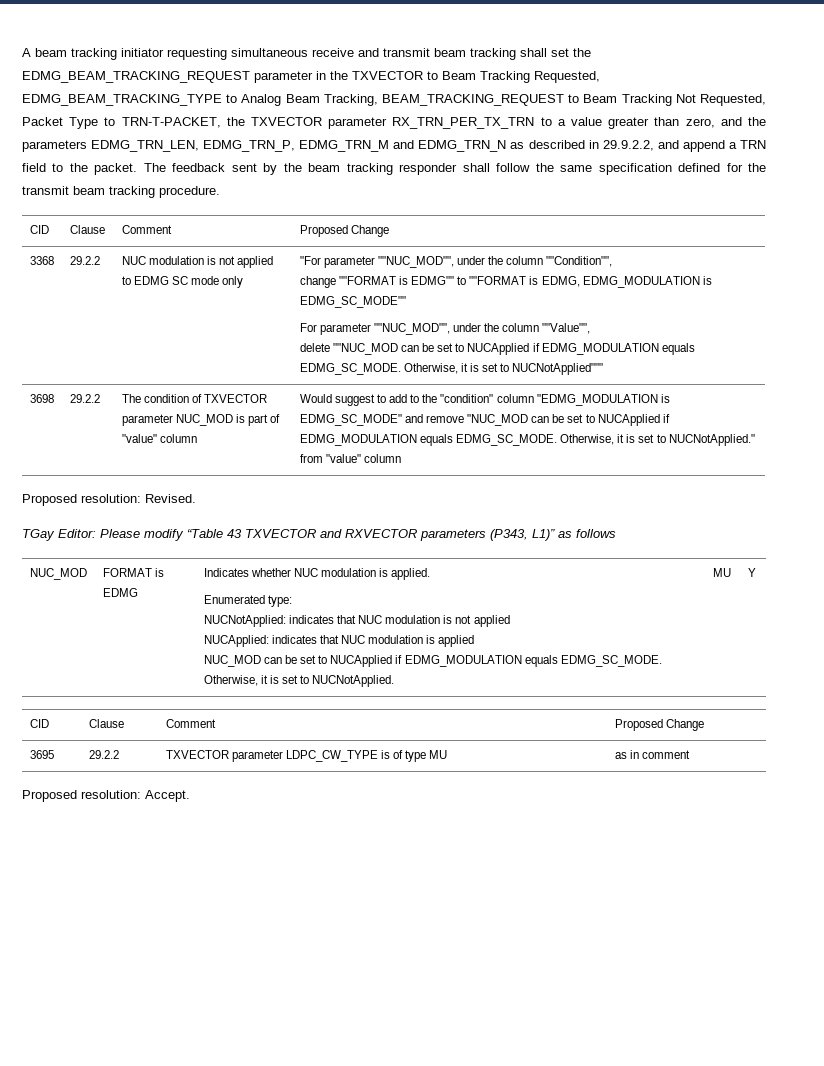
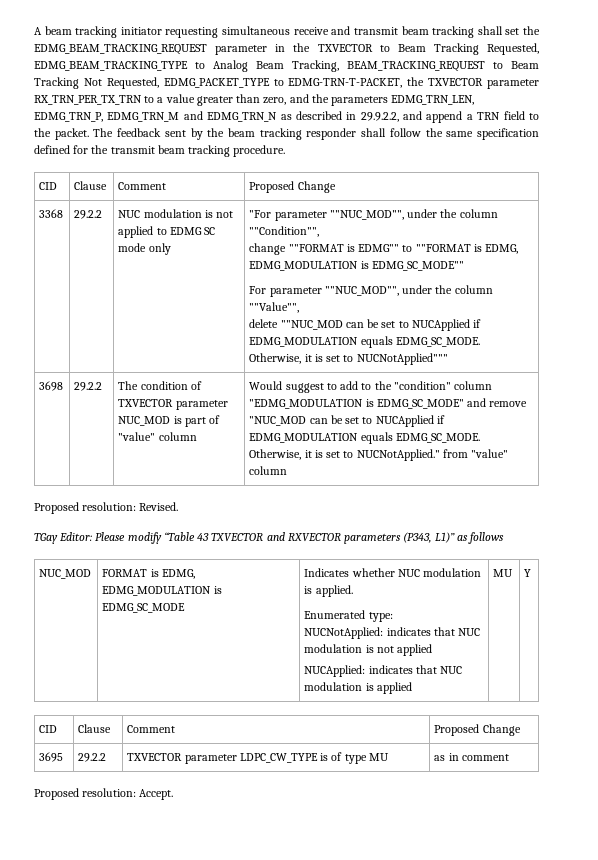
- A beam tracking initiator requesting simultaneous receive and transmit beam tracking shall set the EDMG_BEAM_TRACKING_REQUEST parameter in the TXVECTOR to Beam Tracking Requested, EDMG_BEAM_TRACKING_TYPE to Analog Beam Tracking, BEAM_TRACKING_REQUEST to Beam Tracking Not Requested, Packet Type to TRN-T-PACKET, the TXVECTOR parameter RX_TRN_PER_TX_TRN to a value greater than zero, and the parameters EDMG_TRN_LEN, EDMG_TRN_P, EDMG_TRN_M and EDMG_TRN_N as described in 29.9.2.2, and append a TRN field to the packet.
+ A beam tracking initiator requesting simultaneous receive and transmit beam tracking shall set the EDMG_BEAM_TRACKING_REQUEST parameter in the TXVECTOR to Beam Tracking Requested, EDMG_BEAM_TRACKING_TYPE to Analog Beam Tracking, BEAM_TRACKING_REQUEST to Beam Tracking Not Requested, EDMG_PACKET_TYPE to EDMG-TRN-T-PACKET, the TXVECTOR parameter RX_TRN_PER_TX_TRN to a value greater than zero, and the parameters EDMG_TRN_LEN, EDMG_TRN_P, EDMG_TRN_M and EDMG_TRN_N as described in 29.9.2.2, and append a TRN field to the packet.
- FORMAT is EDMG
+ FORMAT is EDMG, EDMG_MODULATION is EDMG_SC_MODE
- NUC_MOD can be set to NUCApplied if EDMG_MODULATION equals EDMG_SC_MODE. Otherwise, it is set to NUCNotApplied.

